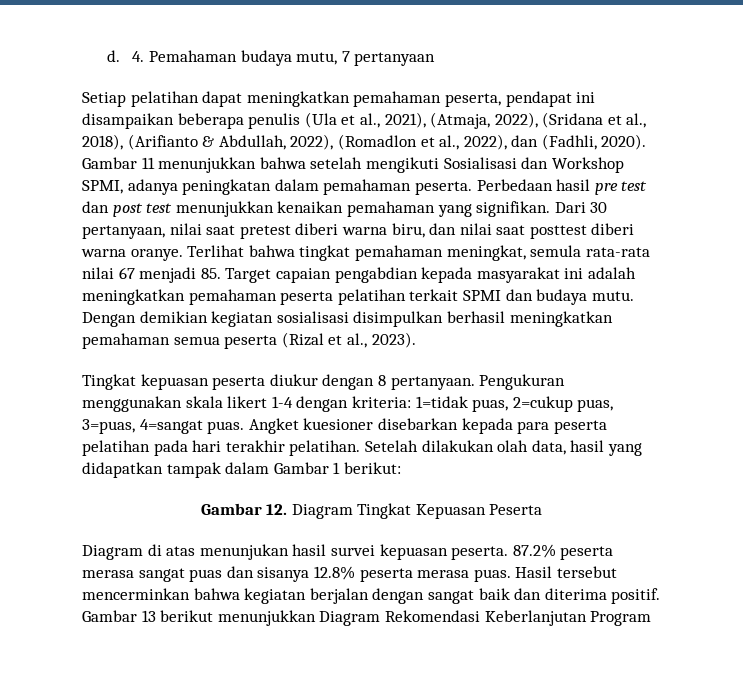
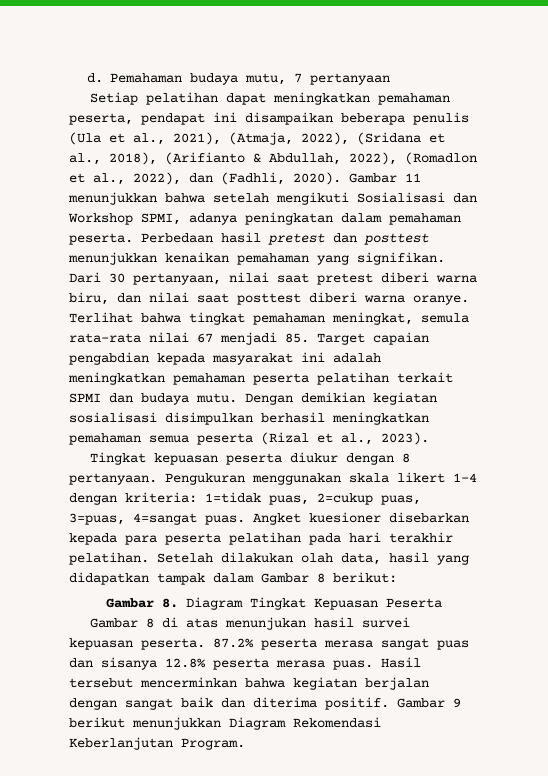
- 4. Pemahaman budaya mutu, 7 pertanyaan
+ Pemahaman budaya mutu, 7 pertanyaan
- Perbedaan hasil pre test dan post test menunjukkan kenaikan pemahaman yang signifikan.
+ Perbedaan hasil pretest dan posttest menunjukkan kenaikan pemahaman yang signifikan.
- Setelah dilakukan olah data, hasil yang didapatkan tampak dalam Gambar 1 berikut:
+ Setelah dilakukan olah data, hasil yang didapatkan tampak dalam Gambar 8 berikut:
- Gambar 12. Diagram Tingkat Kepuasan Peserta
+ Gambar 8. Diagram Tingkat Kepuasan Peserta
- Diagram di atas menunjukan hasil survei kepuasan peserta.
+ Gambar 8 di atas menunjukan hasil survei kepuasan peserta.
- Gambar 13 berikut menunjukkan Diagram Rekomendasi Keberlanjutan Program
+ Gambar 9 berikut menunjukkan Diagram Rekomendasi Keberlanjutan Program.

